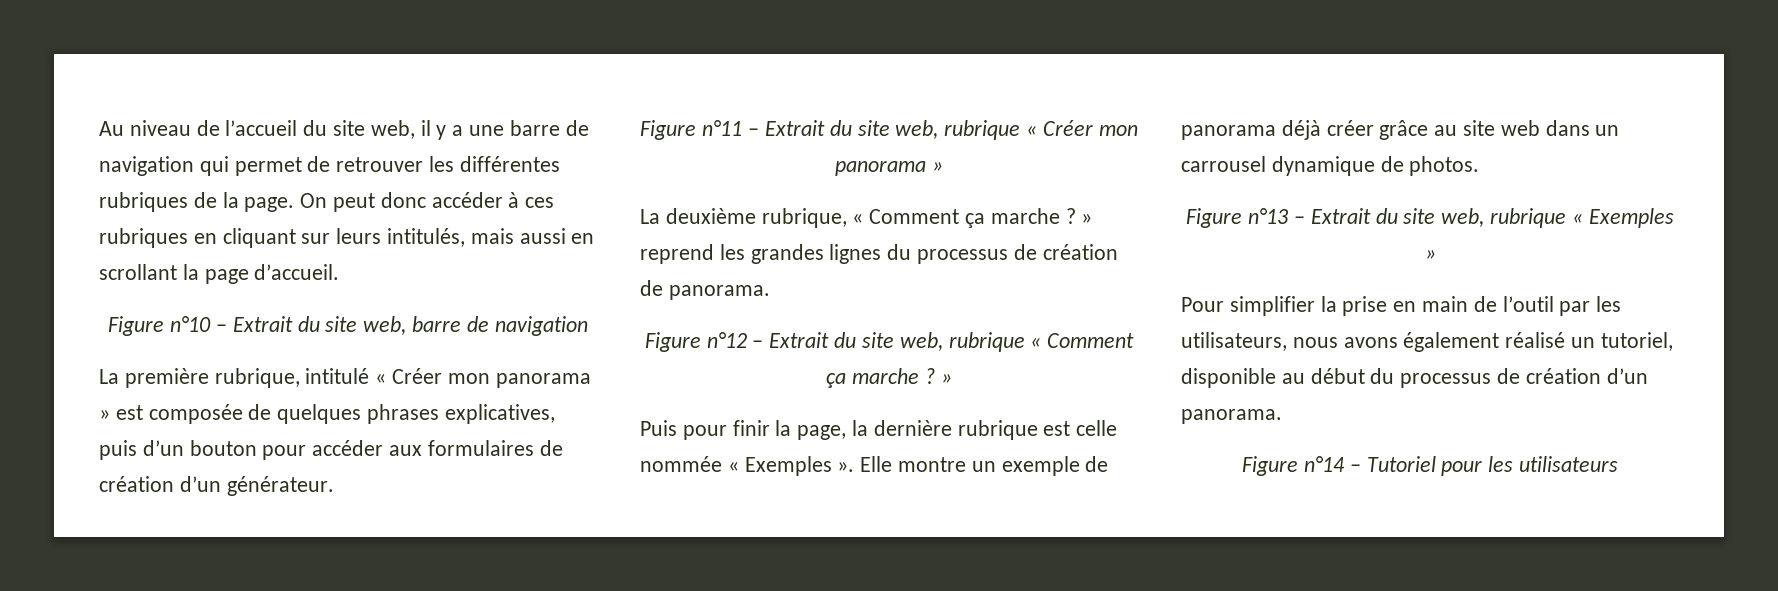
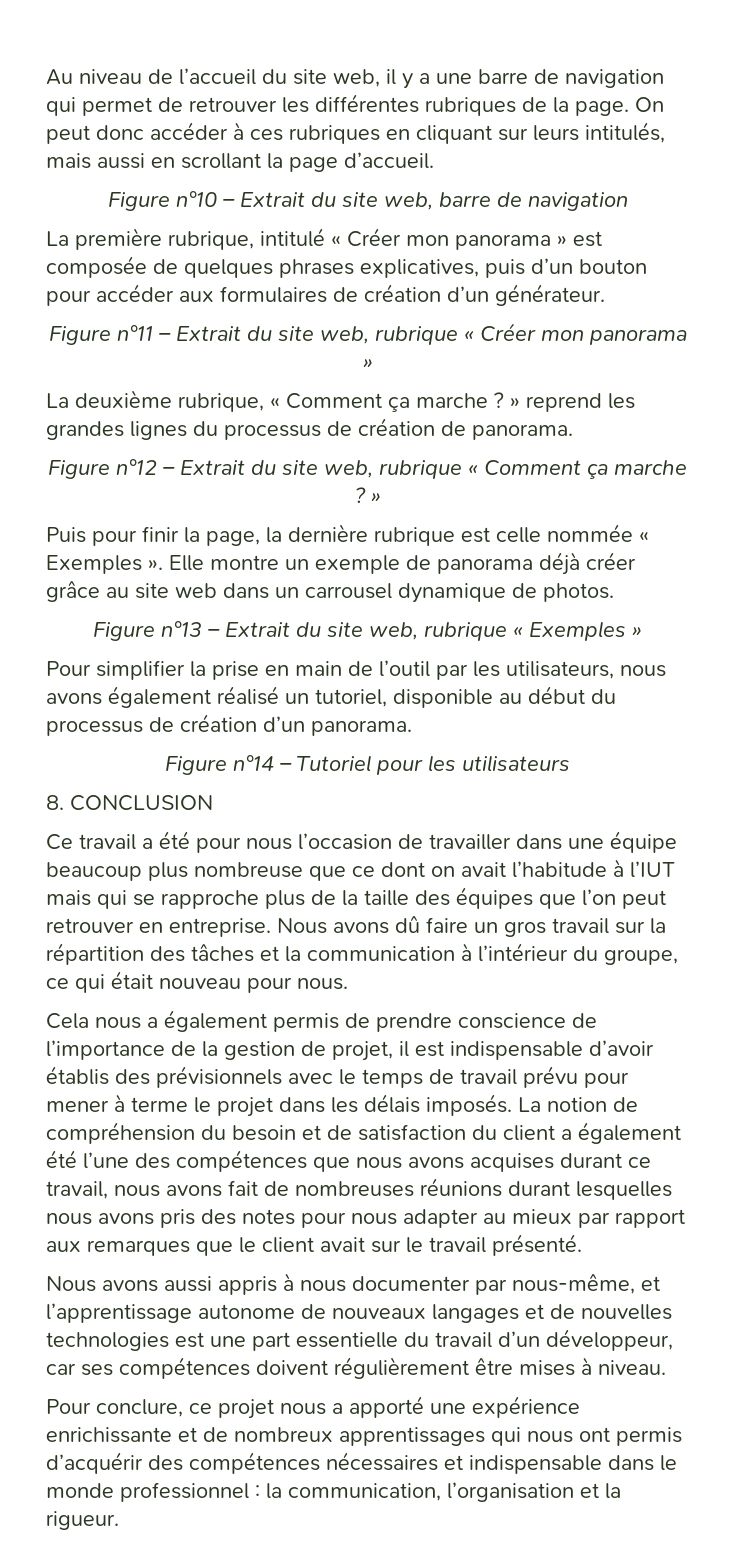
+ 8. CONCLUSION
+ Ce travail a été pour nous l’occasion de travailler dans une équipe beaucoup plus nombreuse que ce dont on avait l’habitude à l’IUT mais qui se rapproche plus de la taille des équipes que l’on peut retrouver en entreprise. Nous avons dû faire un gros travail sur la répartition des tâches et la communication à l’intérieur du groupe, ce qui était nouveau pour nous.
+ Cela nous a également permis de prendre conscience de l’importance de la gestion de projet, il est indispensable d’avoir établis des prévisionnels avec le temps de travail prévu pour mener à terme le projet dans les délais imposés. La notion de compréhension du besoin et de satisfaction du client a également été l’une des compétences que nous avons acquises durant ce travail, nous avons fait de nombreuses réunions durant lesquelles nous avons pris des notes pour nous adapter au mieux par rapport aux remarques que le client avait sur le travail présenté.
+ Nous avons aussi appris à nous documenter par nous-même, et l’apprentissage autonome de nouveaux langages et de nouvelles technologies est une part essentielle du travail d’un développeur, car ses compétences doivent régulièrement être mises à niveau.
+ Pour conclure, ce projet nous a apporté une expérience enrichissante et de nombreux apprentissages qui nous ont permis d’acquérir des compétences nécessaires et indispensable dans le monde professionnel : la communication, l’organisation et la rigueur.

